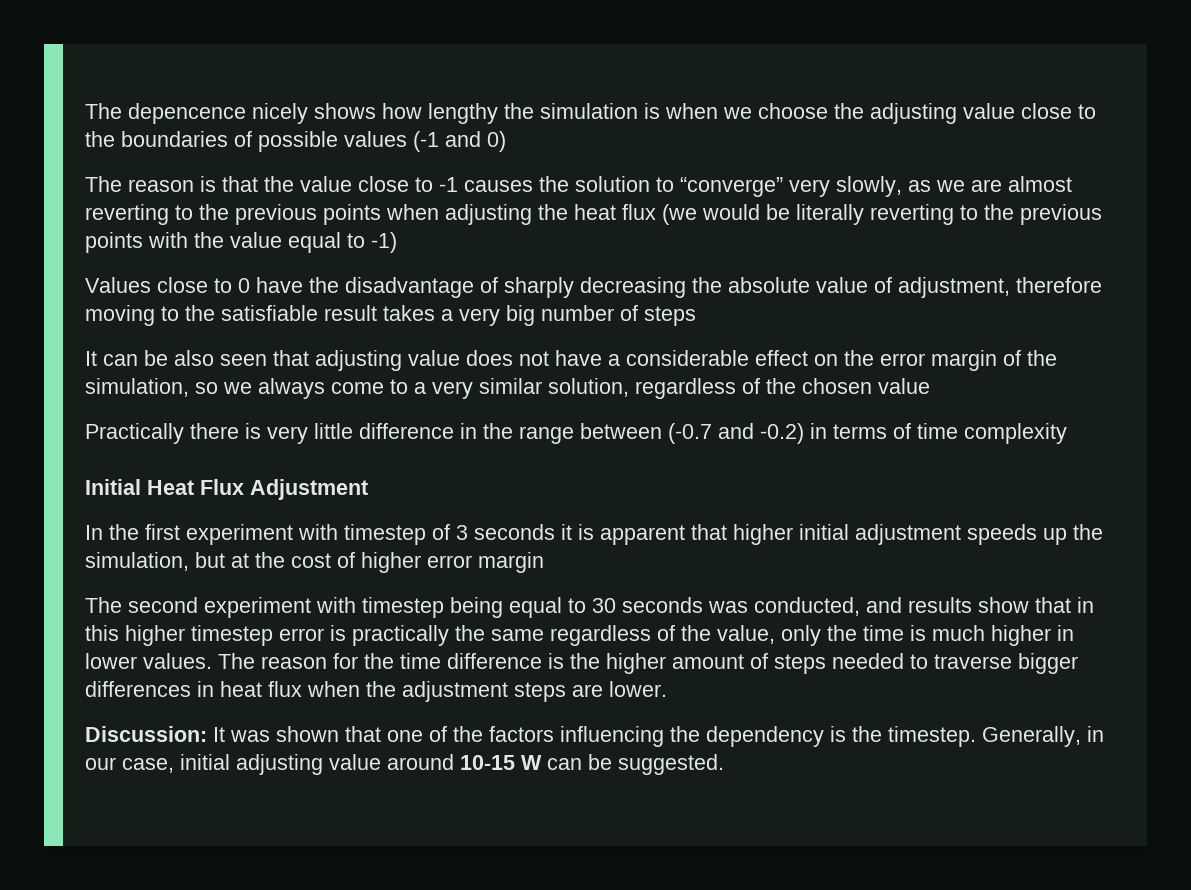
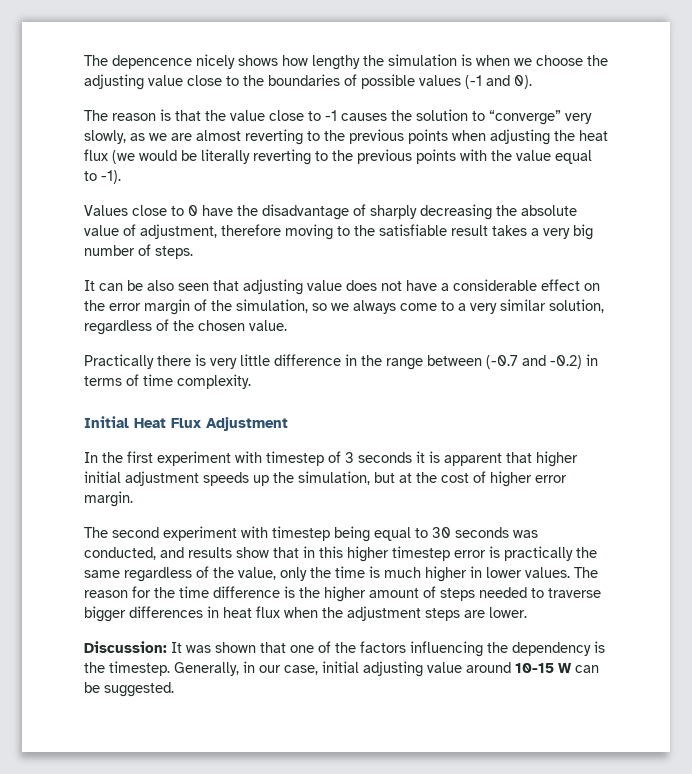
- The depencence nicely shows how lengthy the simulation is when we choose the adjusting value close to the boundaries of possible values (-1 and 0)
+ The depencence nicely shows how lengthy the simulation is when we choose the adjusting value close to the boundaries of possible values (-1 and 0).
- The reason is that the value close to -1 causes the solution to “converge” very slowly, as we are almost reverting to the previous points when adjusting the heat flux (we would be literally reverting to the previous points with the value equal to -1)
+ The reason is that the value close to -1 causes the solution to “converge” very slowly, as we are almost reverting to the previous points when adjusting the heat flux (we would be literally reverting to the previous points with the value equal to -1).
- Values close to 0 have the disadvantage of sharply decreasing the absolute value of adjustment, therefore moving to the satisfiable result takes a very big number of steps
+ Values close to 0 have the disadvantage of sharply decreasing the absolute value of adjustment, therefore moving to the satisfiable result takes a very big number of steps.
- It can be also seen that adjusting value does not have a considerable effect on the error margin of the simulation, so we always come to a very similar solution, regardless of the chosen value
+ It can be also seen that adjusting value does not have a considerable effect on the error margin of the simulation, so we always come to a very similar solution, regardless of the chosen value.
- Practically there is very little difference in the range between (-0.7 and -0.2) in terms of time complexity
+ Practically there is very little difference in the range between (-0.7 and -0.2) in terms of time complexity.
- In the first experiment with timestep of 3 seconds it is apparent that higher initial adjustment speeds up the simulation, but at the cost of higher error margin
+ In the first experiment with timestep of 3 seconds it is apparent that higher initial adjustment speeds up the simulation, but at the cost of higher error margin.

